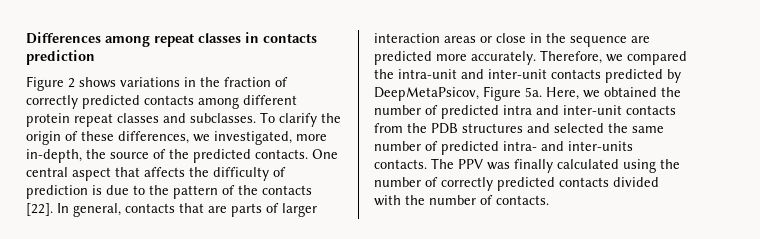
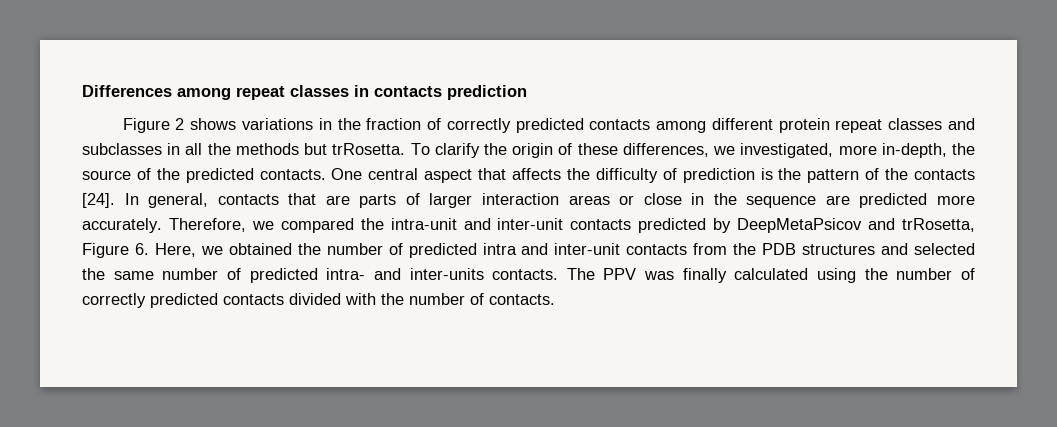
- Figure 2 shows variations in the fraction of correctly predicted contacts among different protein repeat classes and subclasses.
+ Figure 2 shows variations in the fraction of correctly predicted contacts among different protein repeat classes and subclasses in all the methods but trRosetta.
- One central aspect that affects the difficulty of prediction is due to the pattern of the contacts [22].
+ One central aspect that affects the difficulty of prediction is the pattern of the contacts [24].
- Therefore, we compared the intra-unit and inter-unit contacts predicted by DeepMetaPsicov, Figure 5a. Here, we obtained the number of predicted intra and inter-unit contacts from the PDB structures and selected the same number of predicted intra- and inter-units contacts.
+ Therefore, we compared the intra-unit and inter-unit contacts predicted by DeepMetaPsicov and trRosetta, Figure 6. Here, we obtained the number of predicted intra and inter-unit contacts from the PDB structures and selected the same number of predicted intra- and inter-units contacts.

